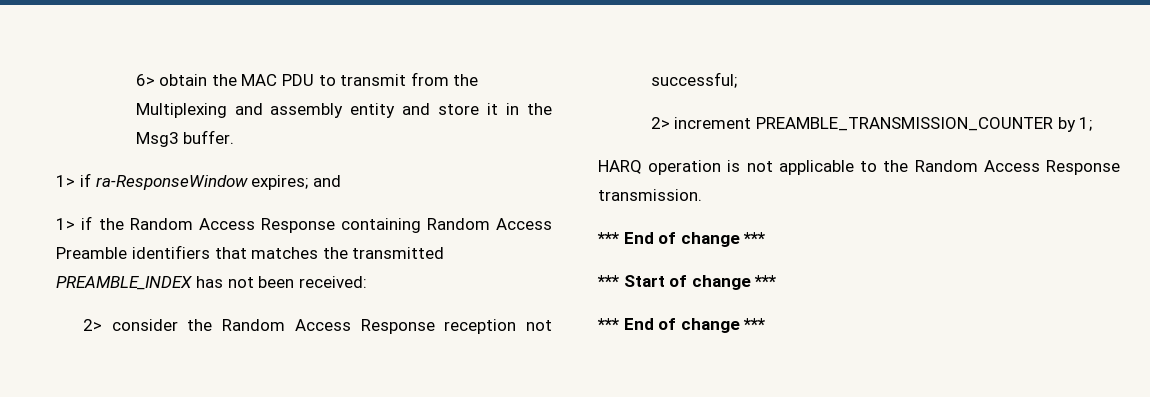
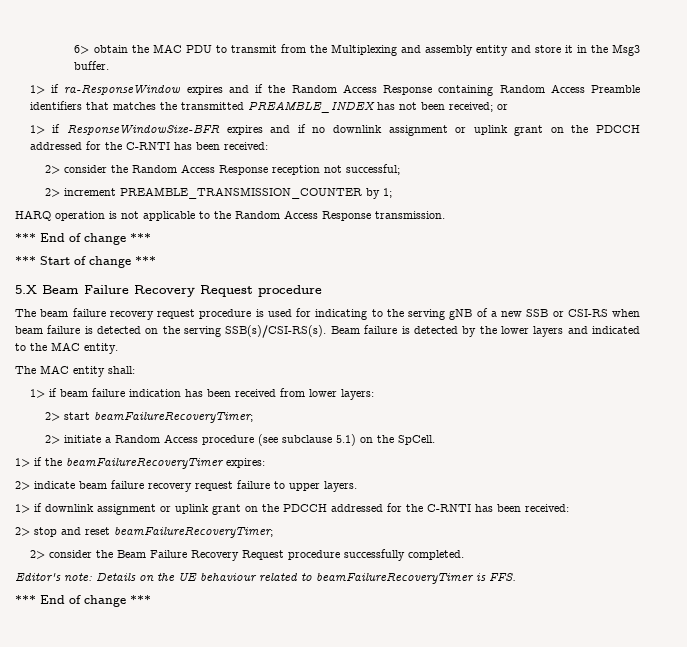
- 1> if ra-ResponseWindow expires; and
- 1> if the Random Access Response containing Random Access Preamble identifiers that matches the transmitted PREAMBLE_INDEX has not been received:
+ 1> if ra-ResponseWindow expires and if the Random Access Response containing Random Access Preamble identifiers that matches the transmitted PREAMBLE_INDEX has not been received; or
+ 1> if ResponseWindowSize-BFR expires and if no downlink assignment or uplink grant on the PDCCH addressed for the C-RNTI has been received:
+ 5.X Beam Failure Recovery Request procedure
+ The beam failure recovery request procedure is used for indicating to the serving gNB of a new SSB or CSI-RS when beam failure is detected on the serving SSB(s)/CSI-RS(s). Beam failure is detected by the lower layers and indicated to the MAC entity.
+ The MAC entity shall:
+ 1> if beam failure indication has been received from lower layers:
+ 2> start beamFailureRecoveryTimer;
+ 2> initiate a Random Access procedure (see subclause 5.1) on the SpCell.
+ 1> if the beamFailureRecoveryTimer expires:
+ 2> indicate beam failure recovery request failure to upper layers.
+ 1> if downlink assignment or uplink grant on the PDCCH addressed for the C-RNTI has been received:
+ 2> stop and reset beamFailureRecoveryTimer;
+ 2> consider the Beam Failure Recovery Request procedure successfully completed.
+ Editor's note: Details on the UE behaviour related to beamFailureRecoveryTimer is FFS.

